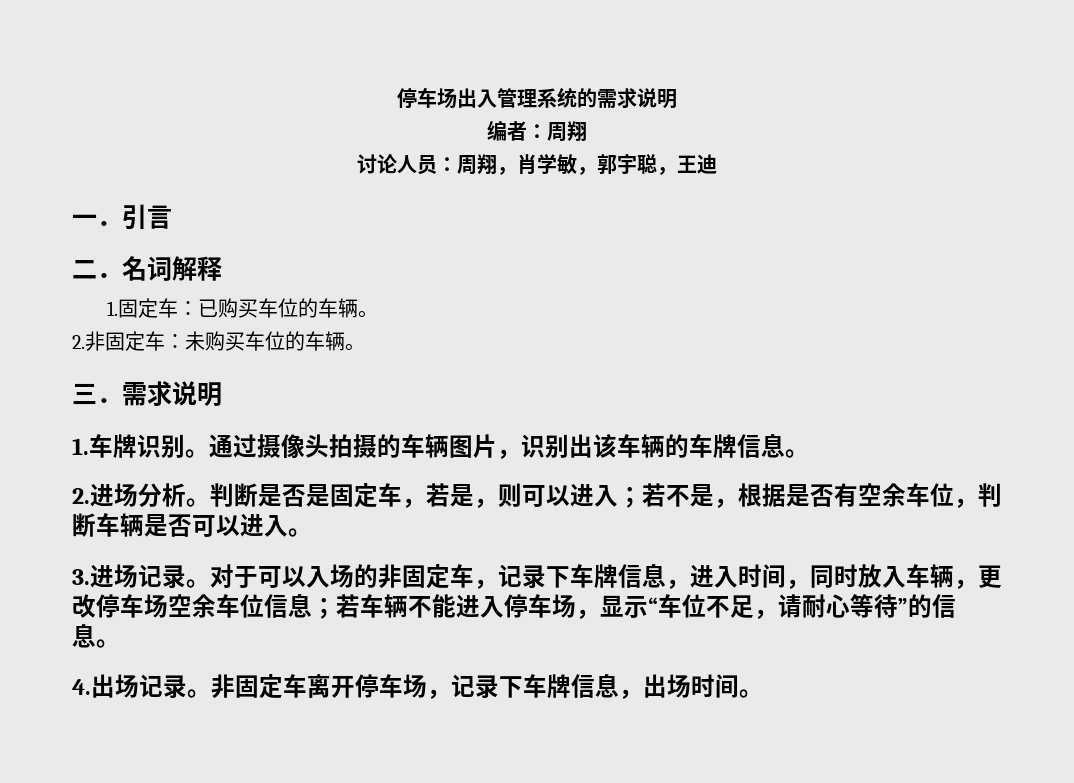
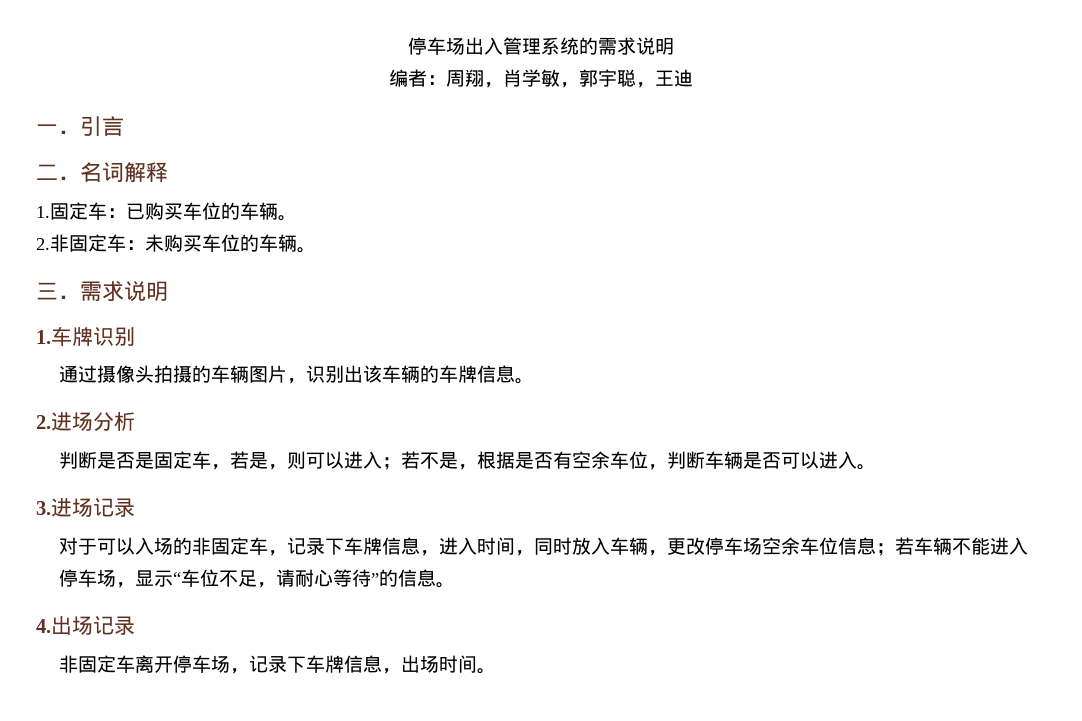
- 编者：周翔
- 讨论人员：周翔，肖学敏，郭宇聪，王迪
+ 编者：周翔，肖学敏，郭宇聪，王迪
- 1.车牌识别。通过摄像头拍摄的车辆图片，识别出该车辆的车牌信息。
+ 1.车牌识别
+ 通过摄像头拍摄的车辆图片，识别出该车辆的车牌信息。
- 2.进场分析。判断是否是固定车，若是，则可以进入；若不是，根据是否有空余车位，判断车辆是否可以进入。
+ 2.进场分析
+ 判断是否是固定车，若是，则可以进入；若不是，根据是否有空余车位，判断车辆是否可以进入。
- 3.进场记录。对于可以入场的非固定车，记录下车牌信息，进入时间，同时放入车辆，更改停车场空余车位信息；若车辆不能进入停车场，显示“车位不足，请耐心等待”的信息。
+ 3.进场记录
+ 对于可以入场的非固定车，记录下车牌信息，进入时间，同时放入车辆，更改停车场空余车位信息；若车辆不能进入停车场，显示“车位不足，请耐心等待”的信息。
- 4.出场记录。非固定车离开停车场，记录下车牌信息，出场时间。
+ 4.出场记录
+ 非固定车离开停车场，记录下车牌信息，出场时间。

